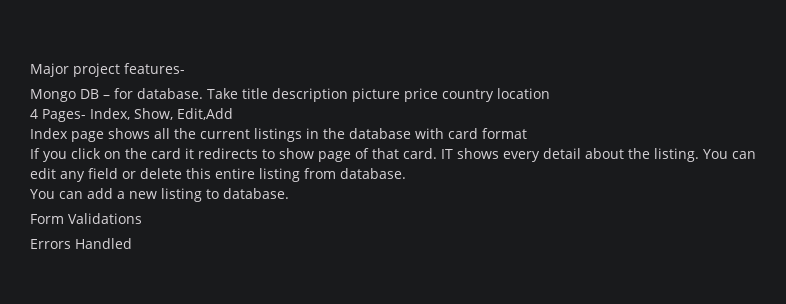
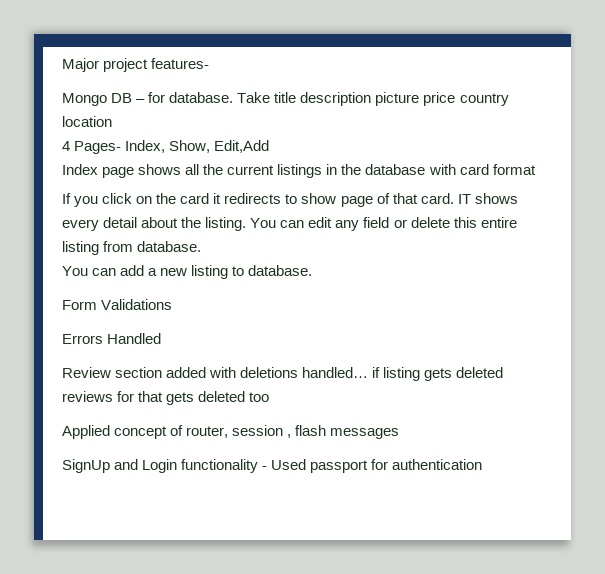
+ Review section added with deletions handled… if listing gets deleted reviews for that gets deleted too
+ Applied concept of router, session , flash messages
+ SignUp and Login functionality - Used passport for authentication

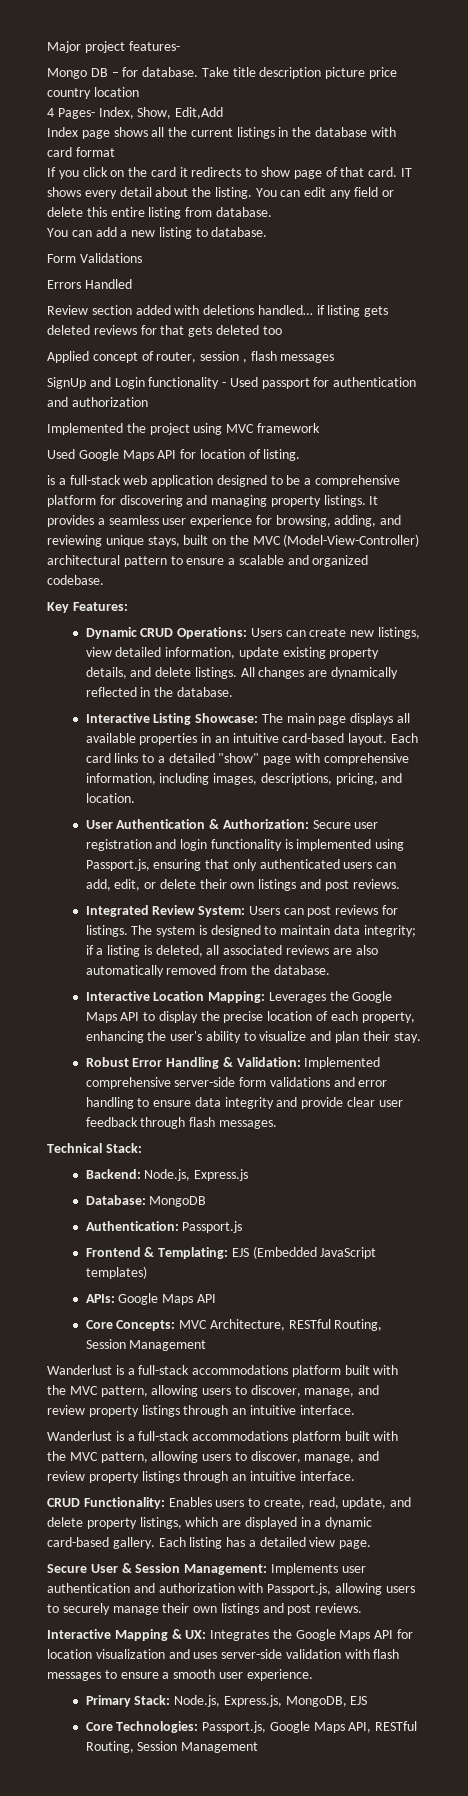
- SignUp and Login functionality - Used passport for authentication
+ SignUp and Login functionality - Used passport for authentication and authorization
+ Implemented the project using MVC framework
+ Used Google Maps API for location of listing.
+ is a full-stack web application designed to be a comprehensive platform for discovering and managing property listings. It provides a seamless user experience for browsing, adding, and reviewing unique stays, built on the MVC (Model-View-Controller) architectural pattern to ensure a scalable and organized codebase.
+ Key Features:
+ Dynamic CRUD Operations: Users can create new listings, view detailed information, update existing property details, and delete listings. All changes are dynamically reflected in the database.
+ Interactive Listing Showcase: The main page displays all available properties in an intuitive card-based layout. Each card links to a detailed "show" page with comprehensive information, including images, descriptions, pricing, and location.
+ User Authentication & Authorization: Secure user registration and login functionality is implemented using Passport.js, ensuring that only authenticated users can add, edit, or delete their own listings and post reviews.
+ Integrated Review System: Users can post reviews for listings. The system is designed to maintain data integrity; if a listing is deleted, all associated reviews are also automatically removed from the database.
+ Interactive Location Mapping: Leverages the Google Maps API to display the precise location of each property, enhancing the user's ability to visualize and plan their stay.
+ Robust Error Handling & Validation: Implemented comprehensive server-side form validations and error handling to ensure data integrity and provide clear user feedback through flash messages.
+ Technical Stack:
+ Backend: Node.js, Express.js
+ Database: MongoDB
+ Authentication: Passport.js
+ Frontend & Templating: EJS (Embedded JavaScript templates)
+ APIs: Google Maps API
+ Core Concepts: MVC Architecture, RESTful Routing, Session Management
+ Wanderlust is a full-stack accommodations platform built with the MVC pattern, allowing users to discover, manage, and review property listings through an intuitive interface.
+ Wanderlust is a full-stack accommodations platform built with the MVC pattern, allowing users to discover, manage, and review property listings through an intuitive interface.
+ CRUD Functionality: Enables users to create, read, update, and delete property listings, which are displayed in a dynamic card-based gallery. Each listing has a detailed view page.
+ Secure User & Session Management: Implements user authentication and authorization with Passport.js, allowing users to securely manage their own listings and post reviews.
+ Interactive Mapping & UX: Integrates the Google Maps API for location visualization and uses server-side validation with flash messages to ensure a smooth user experience.
+ Primary Stack: Node.js, Express.js, MongoDB, EJS
+ Core Technologies: Passport.js, Google Maps API, RESTful Routing, Session Management

